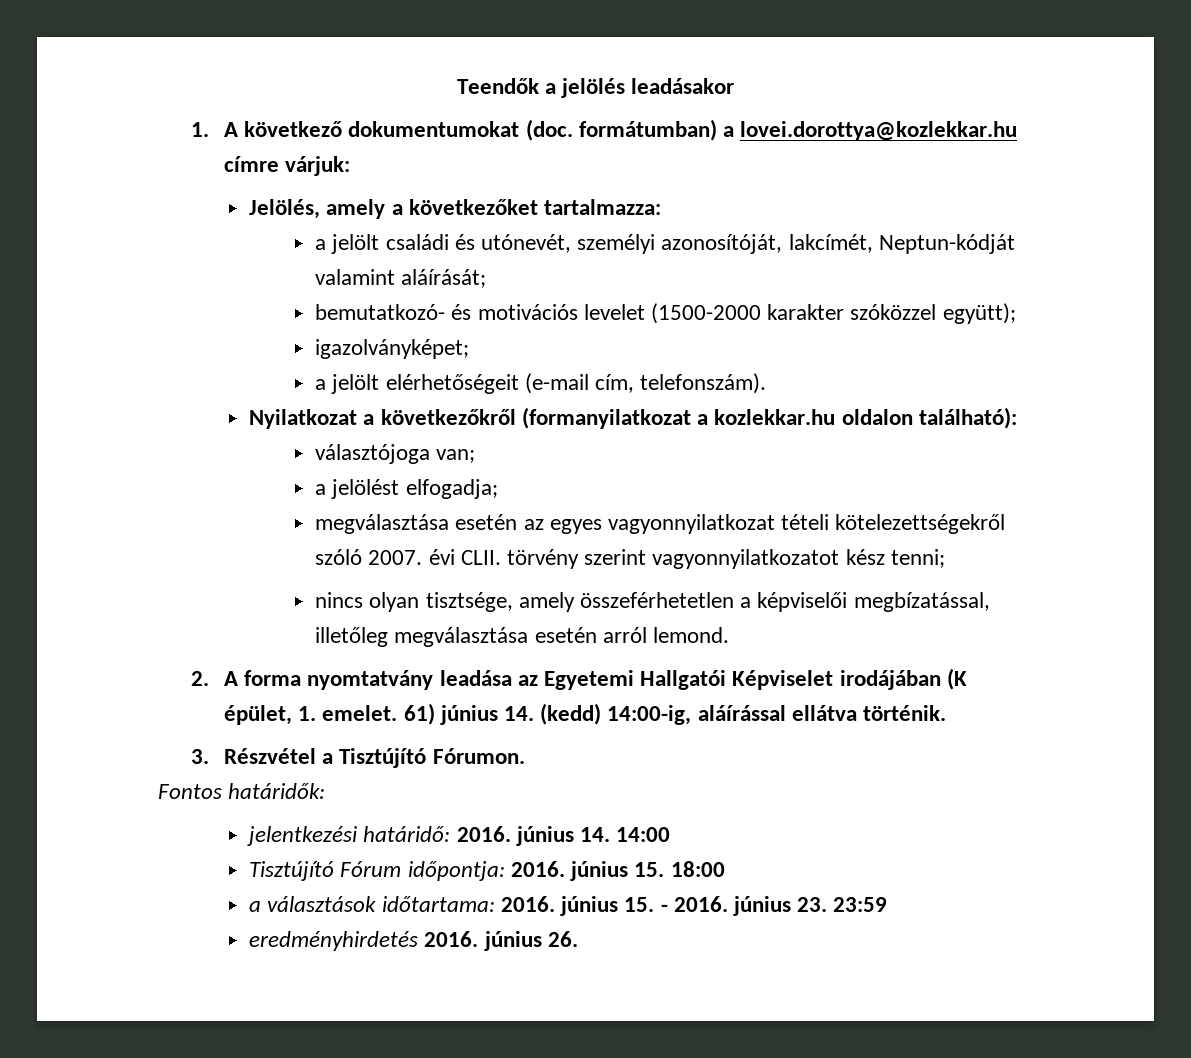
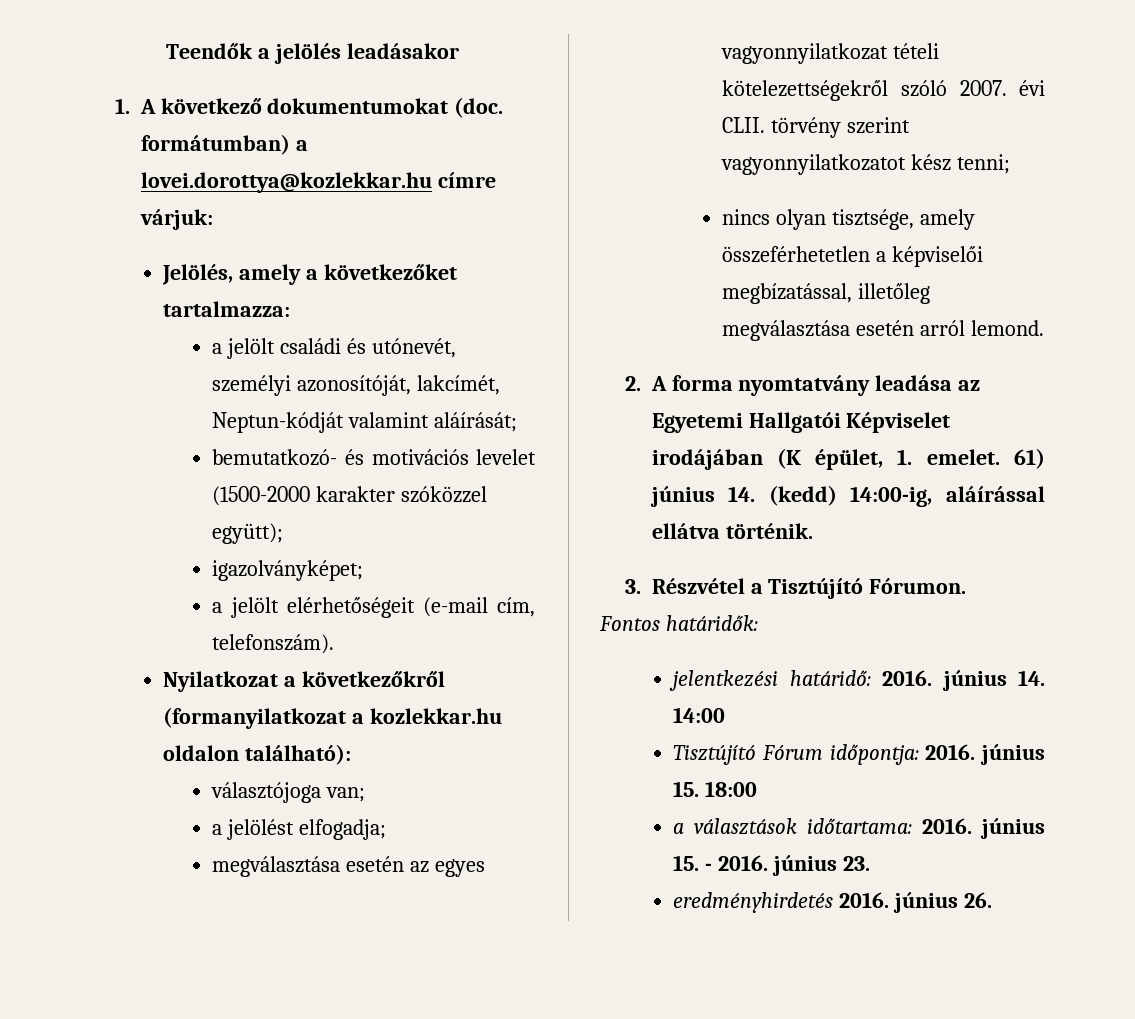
- a választások időtartama: 2016. június 15. - 2016. június 23. 23:59
+ a választások időtartama: 2016. június 15. - 2016. június 23.

